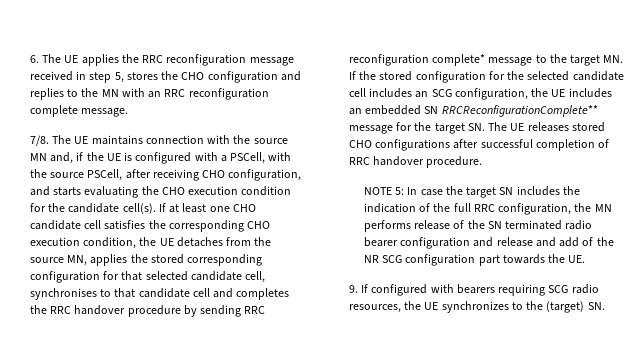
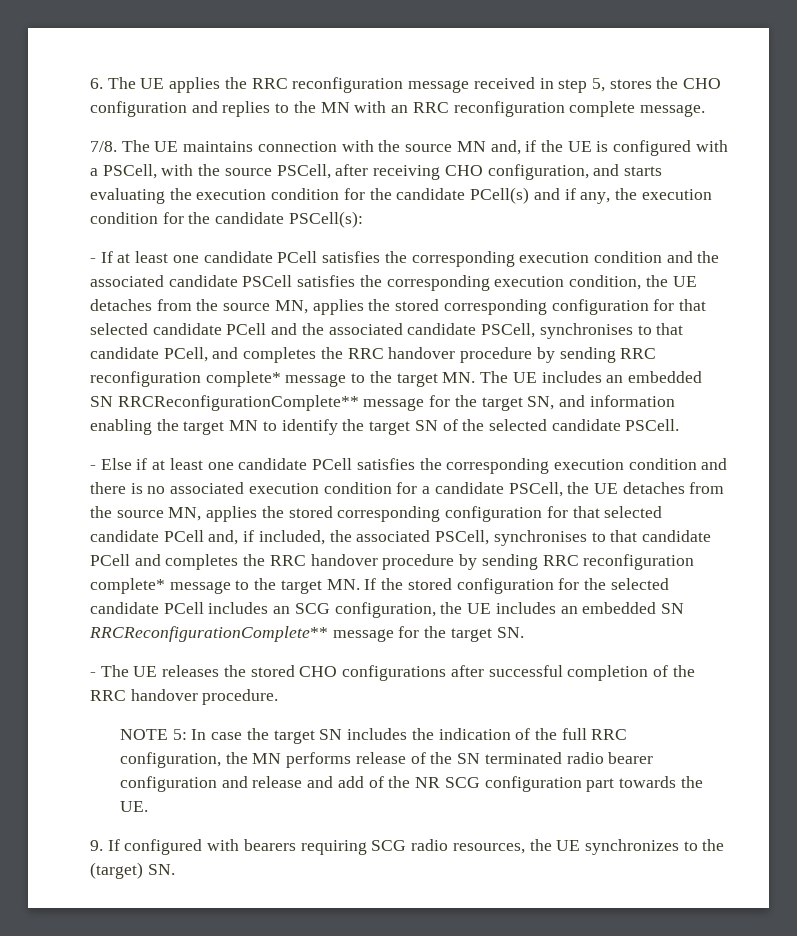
- The UE maintains connection with the source MN and, if the UE is configured with a PSCell, with the source PSCell, after receiving CHO configuration, and starts evaluating the CHO execution condition for the candidate cell(s). If at least one CHO candidate cell satisfies the corresponding CHO execution condition, the UE detaches from the source MN, applies the stored corresponding configuration for that selected candidate cell, synchronises to that candidate cell and completes the RRC handover procedure by sending RRC reconfiguration complete* message to the target MN. If the stored configuration for the selected candidate cell includes an SCG configuration, the UE includes an embedded SN RRCReconfigurationComplete** message for the target SN. The UE releases stored CHO configurations after successful completion of RRC handover procedure.
+ The UE maintains connection with the source MN and, if the UE is configured with a PSCell, with the source PSCell, after receiving CHO configuration, and starts evaluating the execution condition for the candidate PCell(s) and if any, the execution condition for the candidate PSCell(s):
+ - If at least one candidate PCell satisfies the corresponding execution condition and the associated candidate PSCell satisfies the corresponding execution condition, the UE detaches from the source MN, applies the stored corresponding configuration for that selected candidate PCell and the associated candidate PSCell, synchronises to that candidate PCell, and completes the RRC handover procedure by sending RRC reconfiguration complete* message to the target MN. The UE includes an embedded SN RRCReconfigurationComplete** message for the target SN, and information enabling the target MN to identify the target SN of the selected candidate PSCell.
+ - Else if at least one candidate PCell satisfies the corresponding execution condition and there is no associated execution condition for a candidate PSCell, the UE detaches from the source MN, applies the stored corresponding configuration for that selected candidate PCell and, if included, the associated PSCell, synchronises to that candidate PCell and completes the RRC handover procedure by sending RRC reconfiguration complete* message to the target MN. If the stored configuration for the selected candidate PCell includes an SCG configuration, the UE includes an embedded SN RRCReconfigurationComplete** message for the target SN.
+ - The UE releases the stored CHO configurations after successful completion of the RRC handover procedure.

